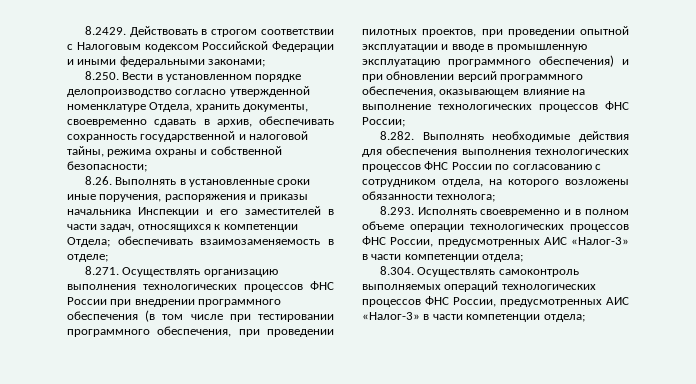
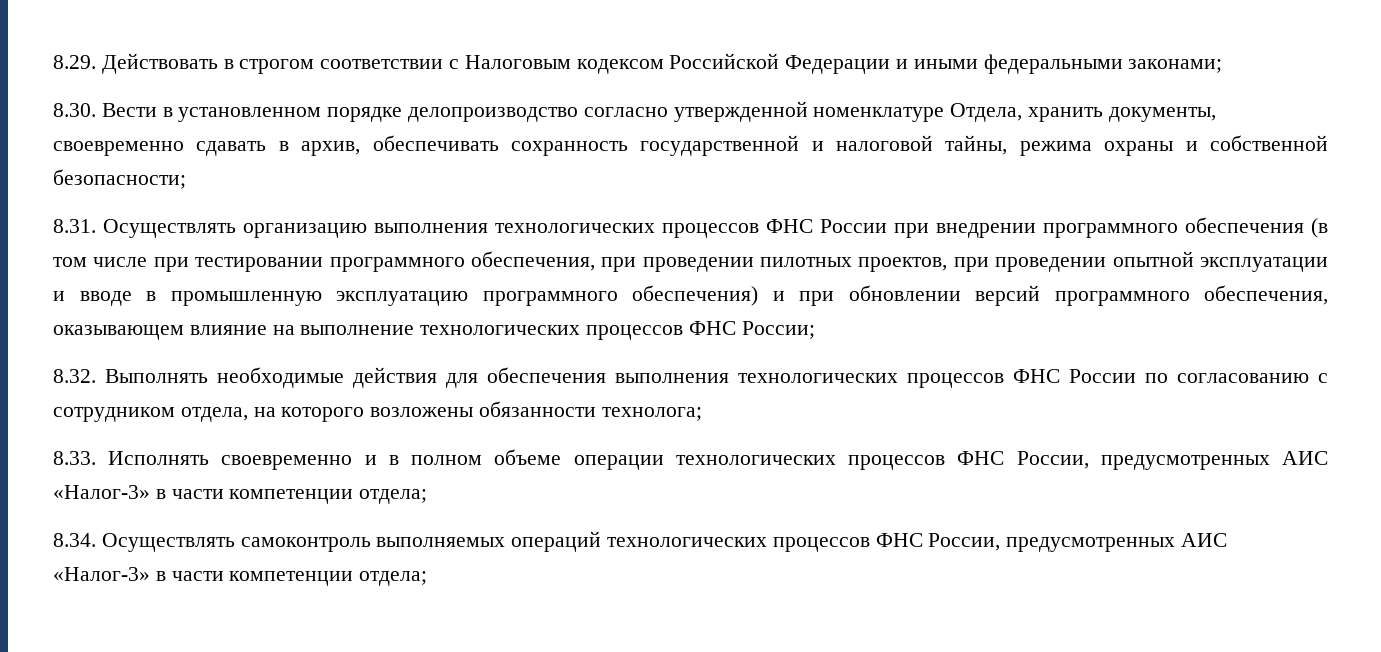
- 8.2429. Действовать в строгом соответствии с Налоговым кодексом Российской Федерации и иными федеральными законами;
+ 8.29. Действовать в строгом соответствии с Налоговым кодексом Российской Федерации и иными федеральными законами;
- 8.250. Вести в установленном порядке делопроизводство согласно утвержденной номенклатуре Отдела, хранить документы, своевременно сдавать в архив, обеспечивать сохранность государственной и налоговой тайны, режима охраны и собственной безопасности;
+ 8.30. Вести в установленном порядке делопроизводство согласно утвержденной номенклатуре Отдела, хранить документы, своевременно сдавать в архив, обеспечивать сохранность государственной и налоговой тайны, режима охраны и собственной безопасности;
- 8.26. Выполнять в установленные сроки иные поручения, распоряжения и приказы начальника Инспекции и его заместителей в части задач, относящихся к компетенции Отдела; обеспечивать взаимозаменяемость в отделе;
- 8.271. Осуществлять организацию выполнения технологических процессов ФНС России при внедрении программного обеспечения (в том числе при тестировании программного обеспечения, при проведении пилотных проектов, при проведении опытной эксплуатации и вводе в промышленную эксплуатацию программного обеспечения) и при обновлении версий программного обеспечения, оказывающем влияние на выполнение технологических процессов ФНС России;
+ 8.31. Осуществлять организацию выполнения технологических процессов ФНС России при внедрении программного обеспечения (в том числе при тестировании программного обеспечения, при проведении пилотных проектов, при проведении опытной эксплуатации и вводе в промышленную эксплуатацию программного обеспечения) и при обновлении версий программного обеспечения, оказывающем влияние на выполнение технологических процессов ФНС России;
- 8.282. Выполнять необходимые действия для обеспечения выполнения технологических процессов ФНС России по согласованию с сотрудником отдела, на которого возложены обязанности технолога;
+ 8.32. Выполнять необходимые действия для обеспечения выполнения технологических процессов ФНС России по согласованию с сотрудником отдела, на которого возложены обязанности технолога;
- 8.293. Исполнять своевременно и в полном объеме операции технологических процессов ФНС России, предусмотренных АИС «Налог-3» в части компетенции отдела;
+ 8.33. Исполнять своевременно и в полном объеме операции технологических процессов ФНС России, предусмотренных АИС «Налог-3» в части компетенции отдела;
- 8.304. Осуществлять самоконтроль выполняемых операций технологических процессов ФНС России, предусмотренных АИС «Налог-3» в части компетенции отдела;
+ 8.34. Осуществлять самоконтроль выполняемых операций технологических процессов ФНС России, предусмотренных АИС «Налог-3» в части компетенции отдела;

